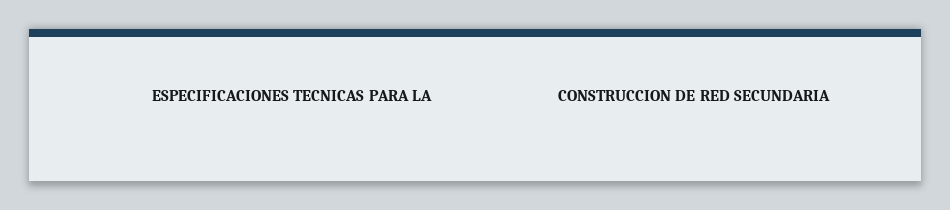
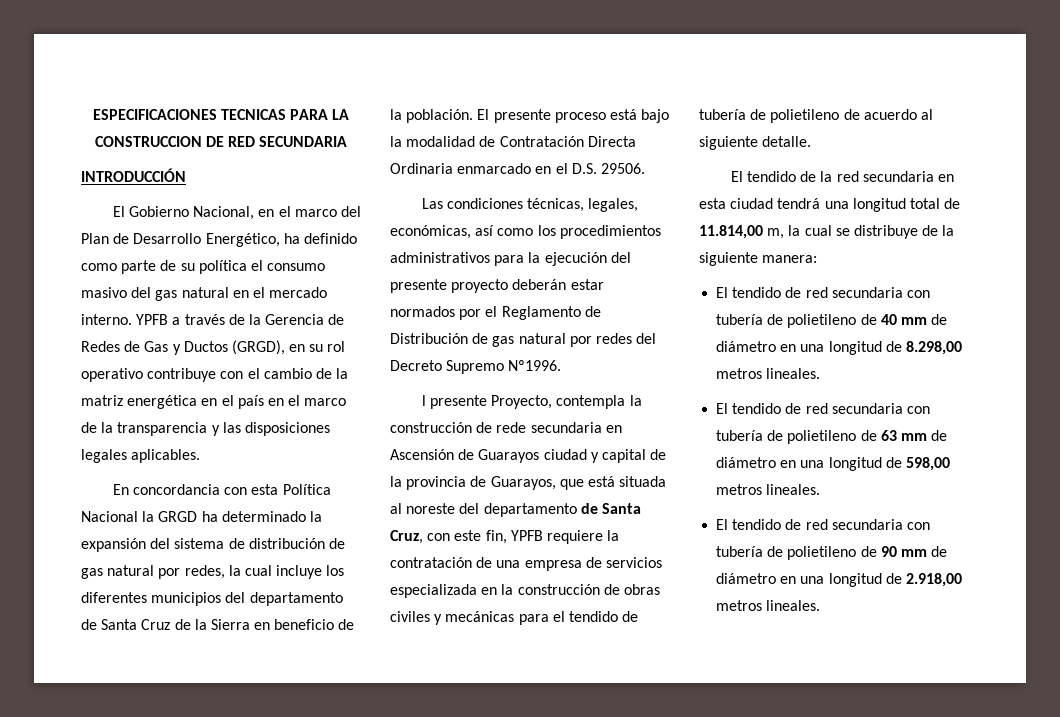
+ INTRODUCCIÓN
+ El Gobierno Nacional, en el marco del Plan de Desarrollo Energético, ha definido como parte de su política el consumo masivo del gas natural en el mercado interno. YPFB a través de la Gerencia de Redes de Gas y Ductos (GRGD), en su rol operativo contribuye con el cambio de la matriz energética en el país en el marco de la transparencia y las disposiciones legales aplicables.
+ En concordancia con esta Política Nacional la GRGD ha determinado la expansión del sistema de distribución de gas natural por redes, la cual incluye los diferentes municipios del departamento de Santa Cruz de la Sierra en beneficio de la población. El presente proceso está bajo la modalidad de Contratación Directa Ordinaria enmarcado en el D.S. 29506.
+ Las condiciones técnicas, legales, económicas, así como los procedimientos administrativos para la ejecución del presente proyecto deberán estar normados por el Reglamento de Distribución de gas natural por redes del Decreto Supremo Nº1996.
+ l presente Proyecto, contempla la construcción de rede secundaria en Ascensión de Guarayos ciudad y capital de la provincia de Guarayos, que está situada al noreste del departamento de Santa Cruz, con este fin, YPFB requiere la contratación de una empresa de servicios especializada en la construcción de obras civiles y mecánicas para el tendido de tubería de polietileno de acuerdo al siguiente detalle.
+ El tendido de la red secundaria en esta ciudad tendrá una longitud total de 11.814,00 m, la cual se distribuye de la siguiente manera:
+ El tendido de red secundaria con tubería de polietileno de 40 mm de diámetro en una longitud de 8.298,00 metros lineales.
+ El tendido de red secundaria con tubería de polietileno de 63 mm de diámetro en una longitud de 598,00 metros lineales.
+ El tendido de red secundaria con tubería de polietileno de 90 mm de diámetro en una longitud de 2.918,00 metros lineales.

